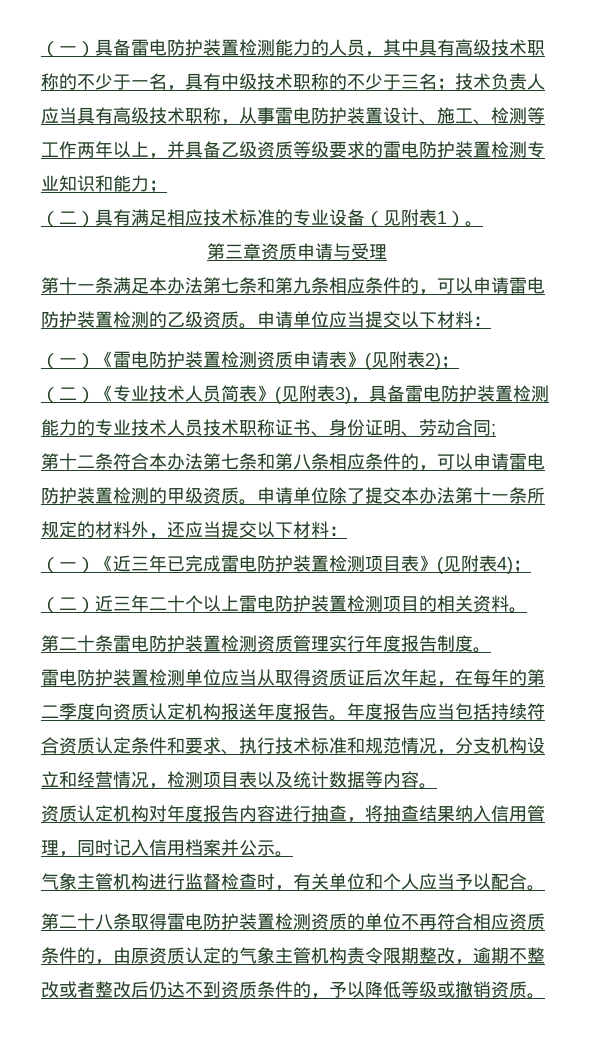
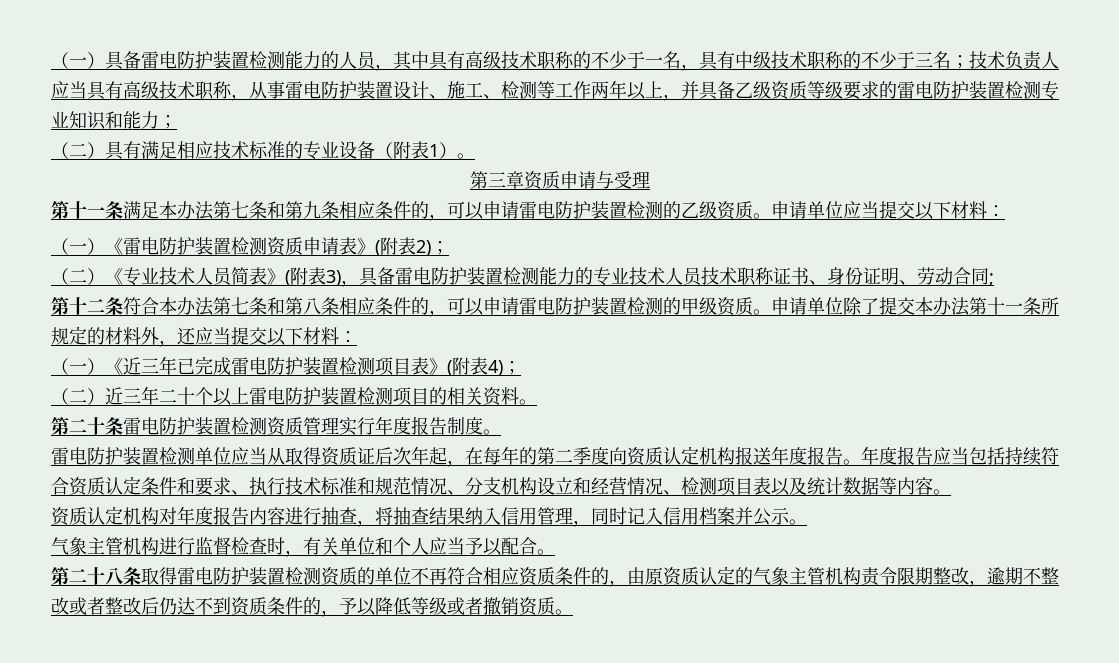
- （二）具有满足相应技术标准的专业设备（见附表1）。
+ （二）具有满足相应技术标准的专业设备（附表1）。
- （一）《雷电防护装置检测资质申请表》(见附表2)；
+ （一）《雷电防护装置检测资质申请表》(附表2)；
- （二）《专业技术人员简表》(见附表3)，具备雷电防护装置检测能力的专业技术人员技术职称证书、身份证明、劳动合同;
+ （二）《专业技术人员简表》(附表3)，具备雷电防护装置检测能力的专业技术人员技术职称证书、身份证明、劳动合同;
- （一）《近三年已完成雷电防护装置检测项目表》(见附表4)；
+ （一）《近三年已完成雷电防护装置检测项目表》(附表4)；
- 年度报告应当包括持续符合资质认定条件和要求、执行技术标准和规范情况，分支机构设立和经营情况，检测项目表以及统计数据等内容。
+ 年度报告应当包括持续符合资质认定条件和要求、执行技术标准和规范情况、分支机构设立和经营情况、检测项目表以及统计数据等内容。
- 第二十八条取得雷电防护装置检测资质的单位不再符合相应资质条件的，由原资质认定的气象主管机构责令限期整改，逾期不整改或者整改后仍达不到资质条件的，予以降低等级或撤销资质。
+ 第二十八条取得雷电防护装置检测资质的单位不再符合相应资质条件的，由原资质认定的气象主管机构责令限期整改，逾期不整改或者整改后仍达不到资质条件的，予以降低等级或者撤销资质。

